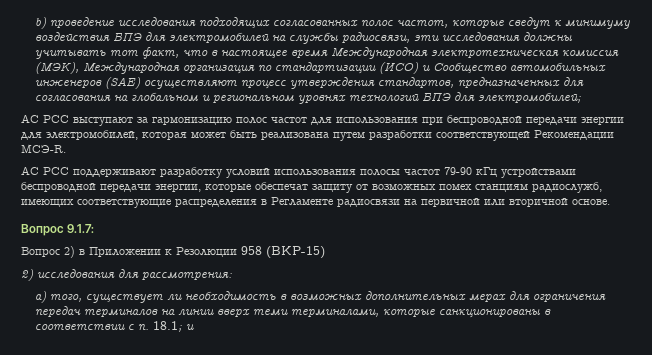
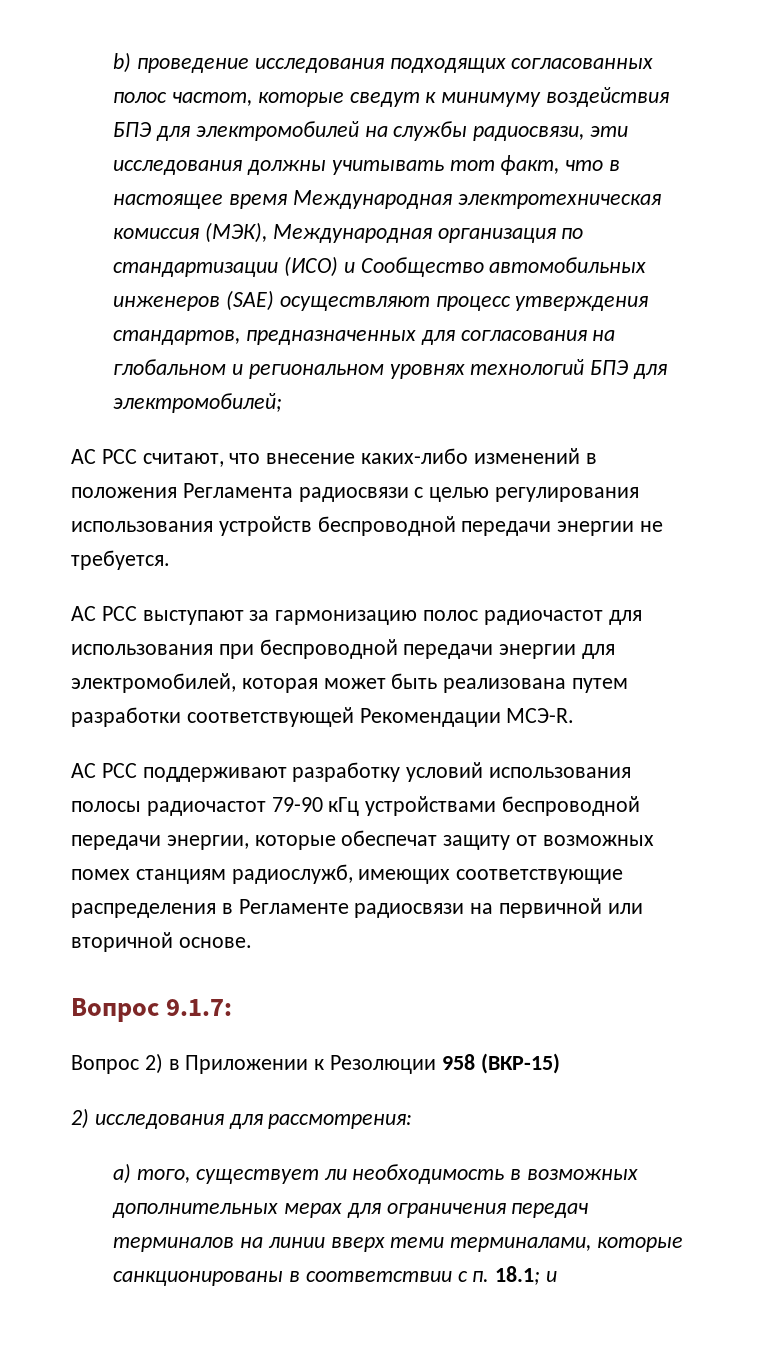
+ АС РСС считают, что внесение каких-либо изменений в положения Регламента радиосвязи с целью регулирования использования устройств беспроводной передачи энергии не требуется.
- АС РСС выступают за гармонизацию полос частот для использования при беспроводной передачи энергии для электромобилей, которая может быть реализована путем разработки соответствующей Рекомендации МСЭ-R.
+ АС РСС выступают за гармонизацию полос радиочастот для использования при беспроводной передачи энергии для электромобилей, которая может быть реализована путем разработки соответствующей Рекомендации МСЭ-R.
- АС РСС поддерживают разработку условий использования полосы частот 79-90 кГц устройствами беспроводной передачи энергии, которые обеспечат защиту от возможных помех станциям радиослужб, имеющих соответствующие распределения в Регламенте радиосвязи на первичной или вторичной основе.
+ АС РСС поддерживают разработку условий использования полосы радиочастот 79-90 кГц устройствами беспроводной передачи энергии, которые обеспечат защиту от возможных помех станциям радиослужб, имеющих соответствующие распределения в Регламенте радиосвязи на первичной или вторичной основе.

